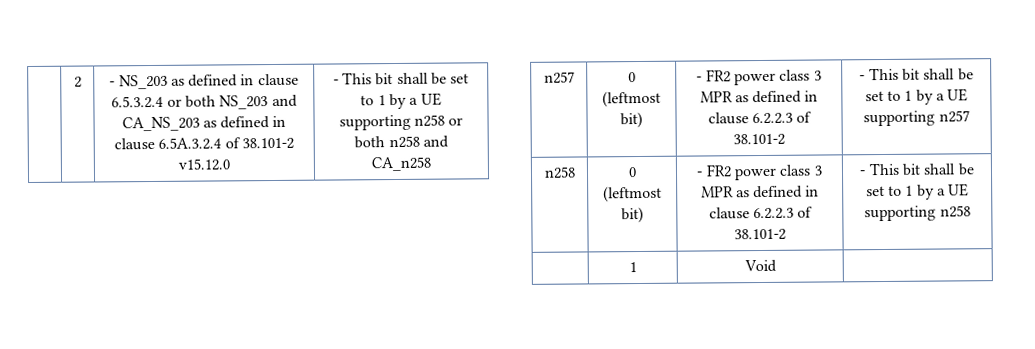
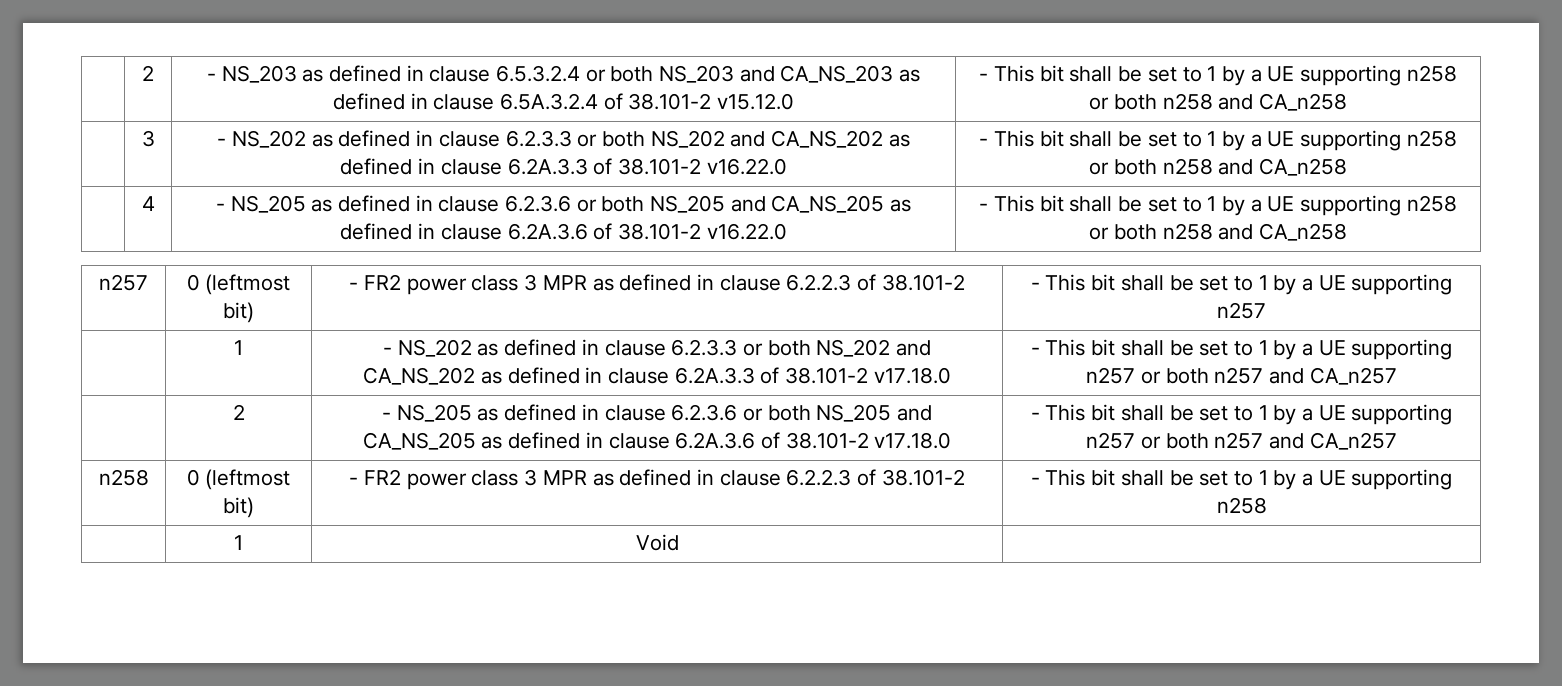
+ | 3 | - NS_202 as defined in clause 6.2.3.3 or both NS_202 and CA_NS_202 as defined in clause 6.2A.3.3 of 38.101-2 v16.22.0 | - This bit shall be set to 1 by a UE supporting n258 or both n258 and CA_n258
+ | 4 | - NS_205 as defined in clause 6.2.3.6 or both NS_205 and CA_NS_205 as defined in clause 6.2A.3.6 of 38.101-2 v16.22.0 | - This bit shall be set to 1 by a UE supporting n258 or both n258 and CA_n258
+ | 1 | - NS_202 as defined in clause 6.2.3.3 or both NS_202 and CA_NS_202 as defined in clause 6.2A.3.3 of 38.101-2 v17.18.0 | - This bit shall be set to 1 by a UE supporting n257 or both n257 and CA_n257
+ | 2 | - NS_205 as defined in clause 6.2.3.6 or both NS_205 and CA_NS_205 as defined in clause 6.2A.3.6 of 38.101-2 v17.18.0 | - This bit shall be set to 1 by a UE supporting n257 or both n257 and CA_n257

